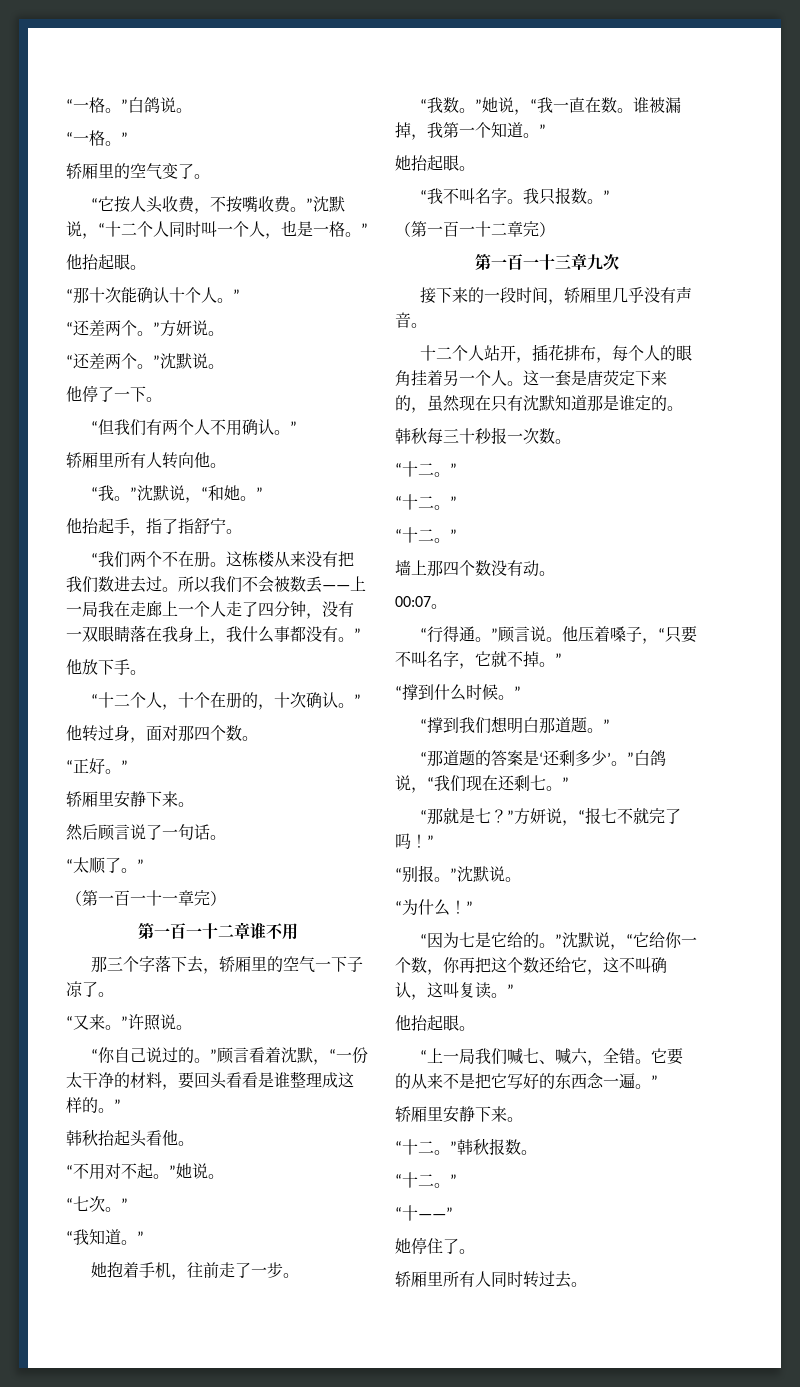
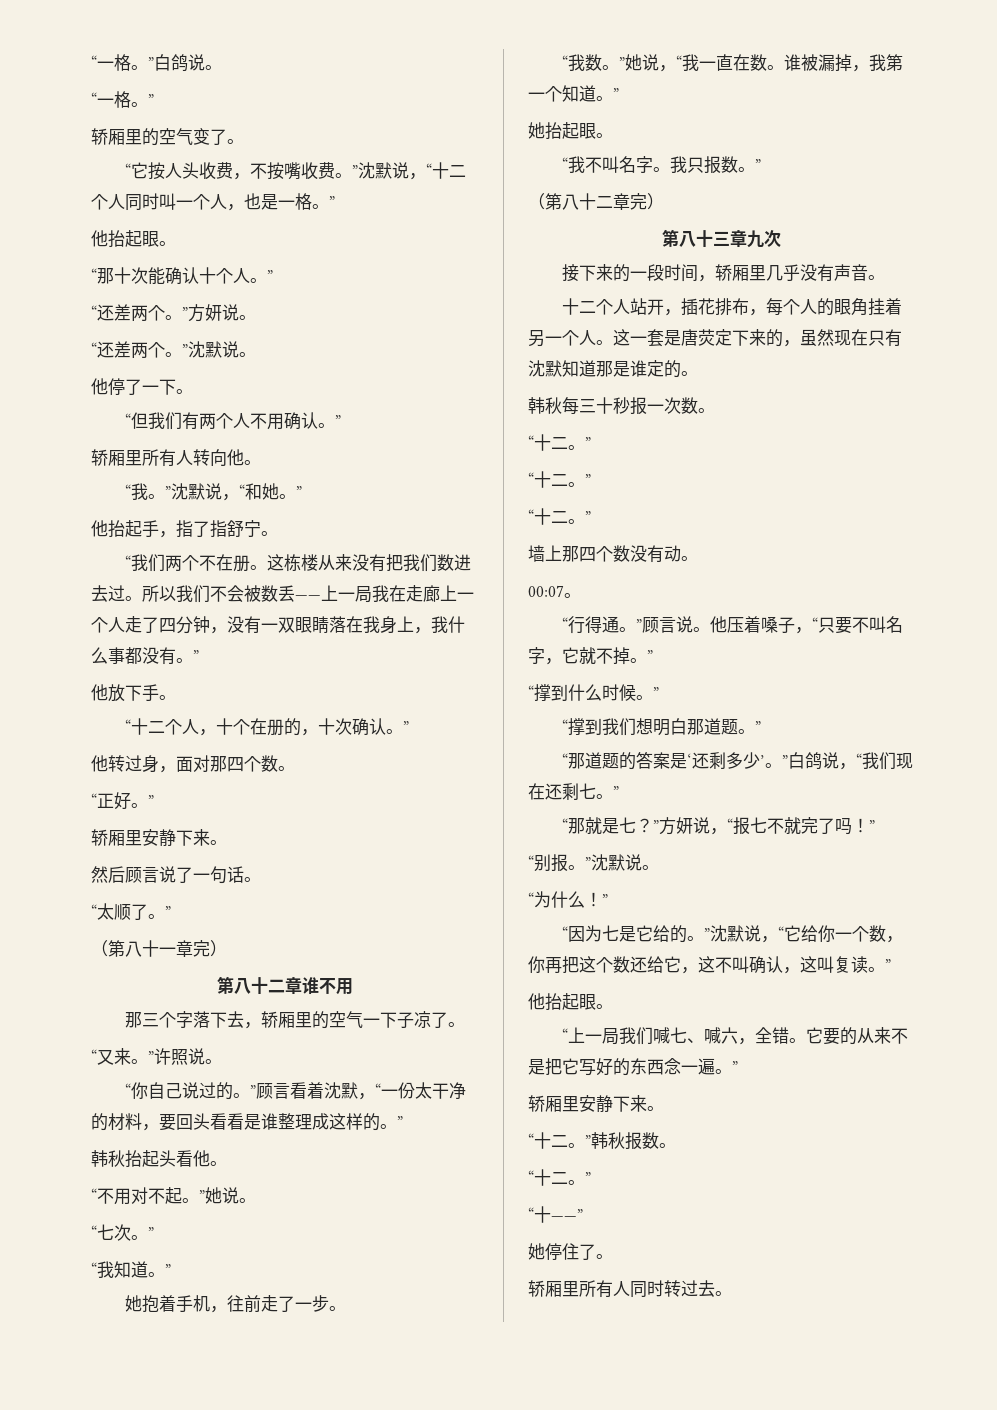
- （第一百一十一章完）
+ （第八十一章完）
- 第一百一十二章谁不用
+ 第八十二章谁不用
- （第一百一十二章完）
+ （第八十二章完）
- 第一百一十三章九次
+ 第八十三章九次

